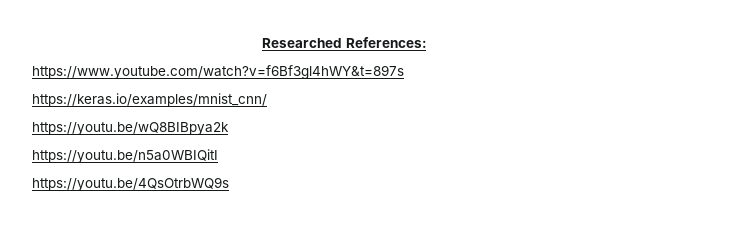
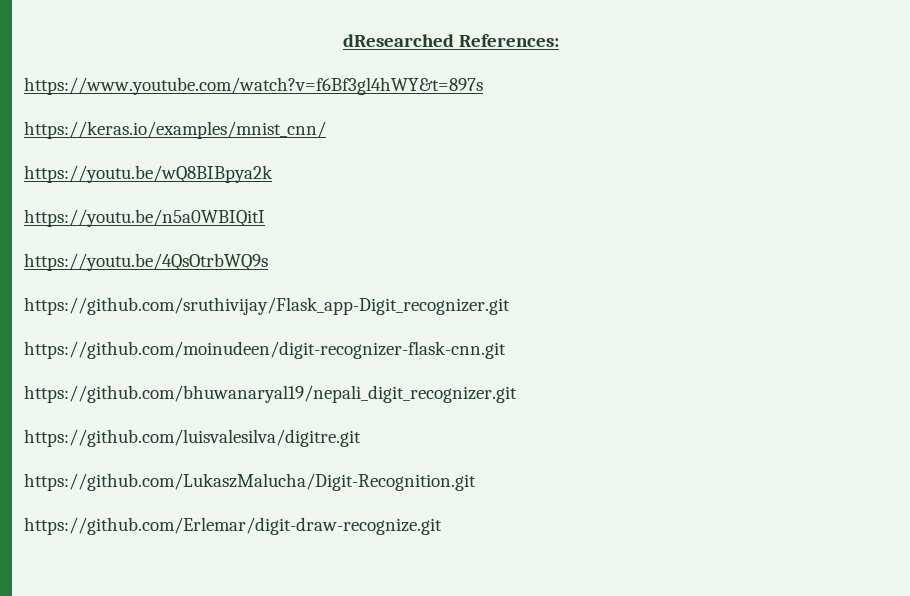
- Researched References:
+ dResearched References:
+ https://github.com/sruthivijay/Flask_app-Digit_recognizer.git
+ https://github.com/moinudeen/digit-recognizer-flask-cnn.git
+ https://github.com/bhuwanaryal19/nepali_digit_recognizer.git
+ https://github.com/luisvalesilva/digitre.git
+ https://github.com/LukaszMalucha/Digit-Recognition.git
+ https://github.com/Erlemar/digit-draw-recognize.git

